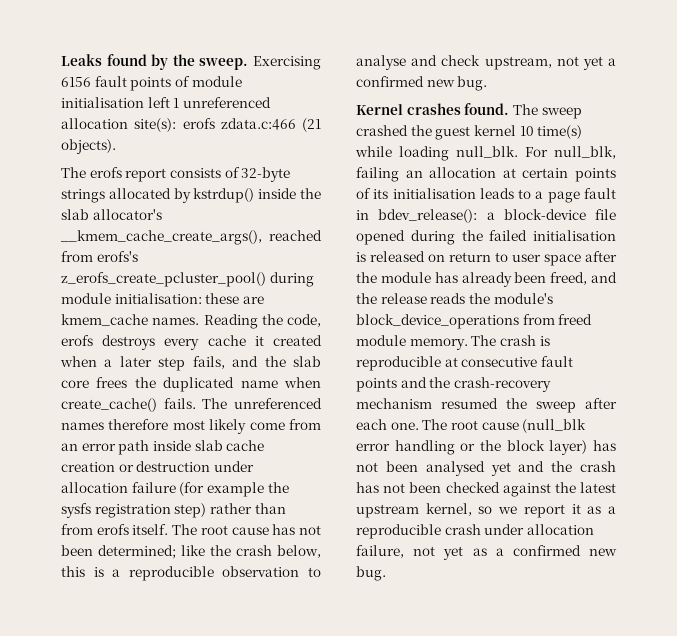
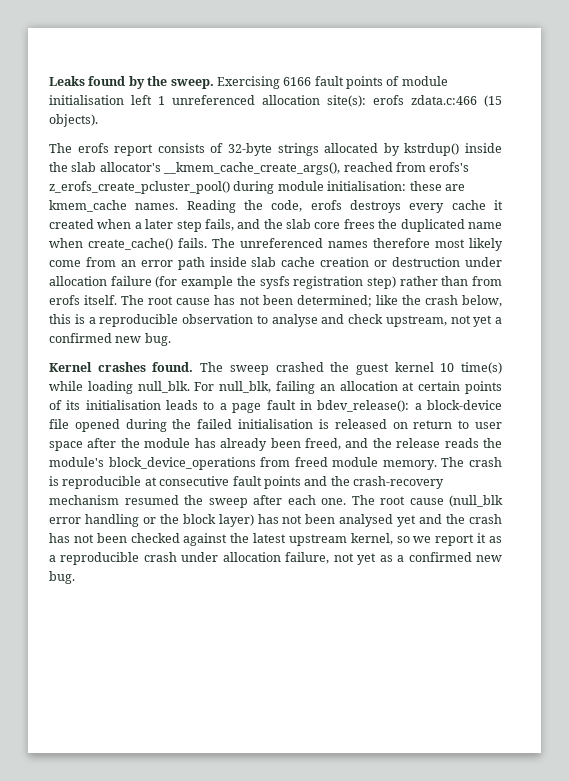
- Exercising 6156 fault points of module initialisation left 1 unreferenced allocation site(s): erofs zdata.c:466 (21 objects).
+ Exercising 6166 fault points of module initialisation left 1 unreferenced allocation site(s): erofs zdata.c:466 (15 objects).

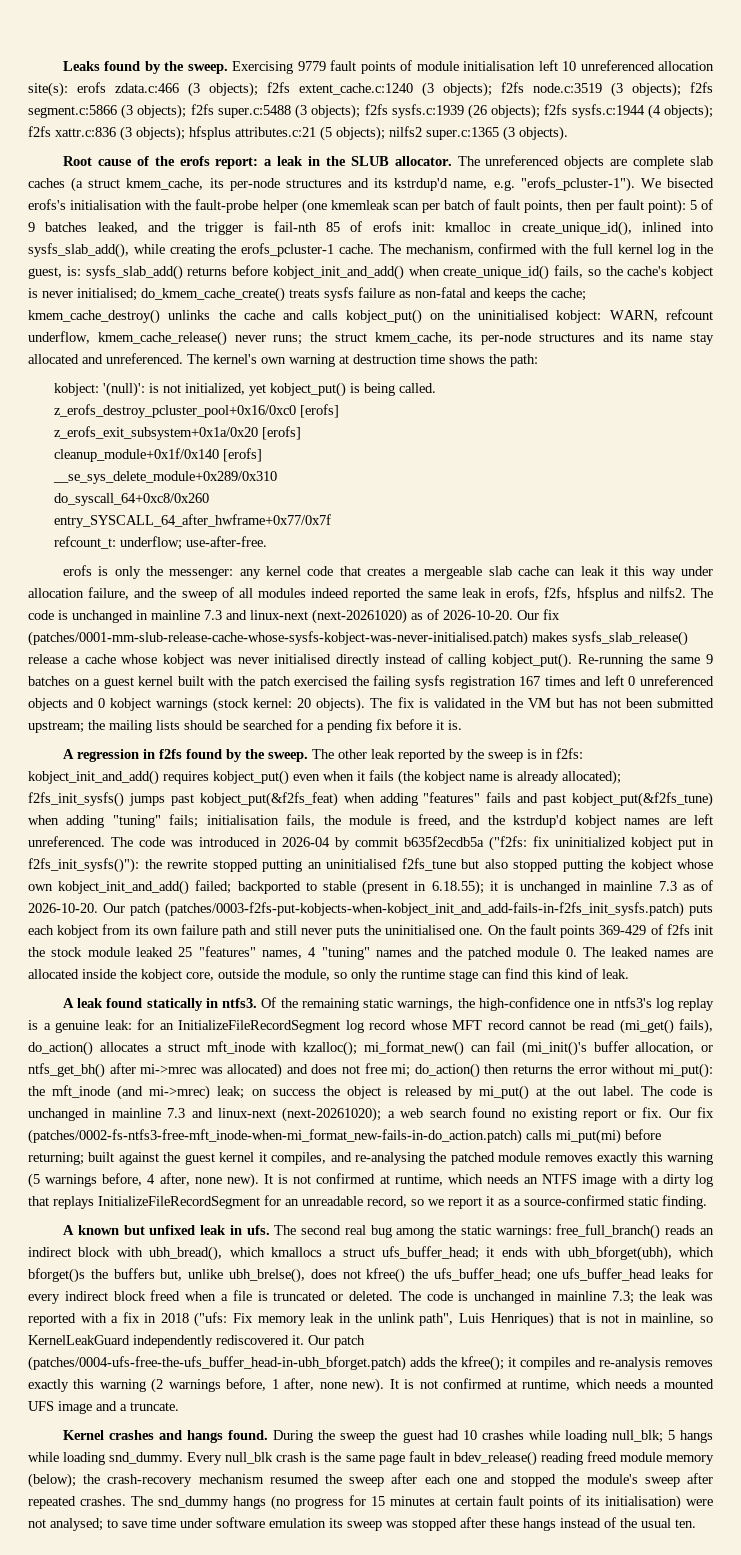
- Exercising 6166 fault points of module initialisation left 1 unreferenced allocation site(s): erofs zdata.c:466 (15 objects).
- The erofs report consists of 32-byte strings allocated by kstrdup() inside the slab allocator's __kmem_cache_create_args(), reached from erofs's z_erofs_create_pcluster_pool() during module initialisation: these are kmem_cache names. Reading the code, erofs destroys every cache it created when a later step fails, and the slab core frees the duplicated name when create_cache() fails. The unreferenced names therefore most likely come from an error path inside slab cache creation or destruction under allocation failure (for example the sysfs registration step) rather than from erofs itself. The root cause has not been determined; like the crash below, this is a reproducible observation to analyse and check upstream, not yet a confirmed new bug.
- Kernel crashes found. The sweep crashed the guest kernel 10 time(s) while loading null_blk. For null_blk, failing an allocation at certain points of its initialisation leads to a page fault in bdev_release(): a block-device file opened during the failed initialisation is released on return to user space after the module has already been freed, and the release reads the module's block_device_operations from freed module memory. The crash is reproducible at consecutive fault points and the crash-recovery mechanism resumed the sweep after each one. The root cause (null_blk error handling or the block layer) has not been analysed yet and the crash has not been checked against the latest upstream kernel, so we report it as a reproducible crash under allocation failure, not yet as a confirmed new bug.
+ Exercising 9779 fault points of module initialisation left 10 unreferenced allocation site(s): erofs zdata.c:466 (3 objects); f2fs extent_cache.c:1240 (3 objects); f2fs node.c:3519 (3 objects); f2fs segment.c:5866 (3 objects); f2fs super.c:5488 (3 objects); f2fs sysfs.c:1939 (26 objects); f2fs sysfs.c:1944 (4 objects); f2fs xattr.c:836 (3 objects); hfsplus attributes.c:21 (5 objects); nilfs2 super.c:1365 (3 objects).
+ Root cause of the erofs report: a leak in the SLUB allocator. The unreferenced objects are complete slab caches (a struct kmem_cache, its per-node structures and its kstrdup'd name, e.g. "erofs_pcluster-1"). We bisected erofs's initialisation with the fault-probe helper (one kmemleak scan per batch of fault points, then per fault point): 5 of 9 batches leaked, and the trigger is fail-nth 85 of erofs init: kmalloc in create_unique_id(), inlined into sysfs_slab_add(), while creating the erofs_pcluster-1 cache. The mechanism, confirmed with the full kernel log in the guest, is: sysfs_slab_add() returns before kobject_init_and_add() when create_unique_id() fails, so the cache's kobject is never initialised; do_kmem_cache_create() treats sysfs failure as non-fatal and keeps the cache; kmem_cache_destroy() unlinks the cache and calls kobject_put() on the uninitialised kobject: WARN, refcount underflow, kmem_cache_release() never runs; the struct kmem_cache, its per-node structures and its name stay allocated and unreferenced. The kernel's own warning at destruction time shows the path:
+ kobject: '(null)': is not initialized, yet kobject_put() is being called.
+ z_erofs_destroy_pcluster_pool+0x16/0xc0 [erofs]
+ z_erofs_exit_subsystem+0x1a/0x20 [erofs]
+ cleanup_module+0x1f/0x140 [erofs]
+ __se_sys_delete_module+0x289/0x310
+ do_syscall_64+0xc8/0x260
+ entry_SYSCALL_64_after_hwframe+0x77/0x7f
+ refcount_t: underflow; use-after-free.
+ erofs is only the messenger: any kernel code that creates a mergeable slab cache can leak it this way under allocation failure, and the sweep of all modules indeed reported the same leak in erofs, f2fs, hfsplus and nilfs2. The code is unchanged in mainline 7.3 and linux-next (next-20261020) as of 2026-10-20. Our fix (patches/0001-mm-slub-release-cache-whose-sysfs-kobject-was-never-initialised.patch) makes sysfs_slab_release() release a cache whose kobject was never initialised directly instead of calling kobject_put(). Re-running the same 9 batches on a guest kernel built with the patch exercised the failing sysfs registration 167 times and left 0 unreferenced objects and 0 kobject warnings (stock kernel: 20 objects). The fix is validated in the VM but has not been submitted upstream; the mailing lists should be searched for a pending fix before it is.
+ A regression in f2fs found by the sweep. The other leak reported by the sweep is in f2fs: kobject_init_and_add() requires kobject_put() even when it fails (the kobject name is already allocated); f2fs_init_sysfs() jumps past kobject_put(&f2fs_feat) when adding "features" fails and past kobject_put(&f2fs_tune) when adding "tuning" fails; initialisation fails, the module is freed, and the kstrdup'd kobject names are left unreferenced. The code was introduced in 2026-04 by commit b635f2ecdb5a ("f2fs: fix uninitialized kobject put in f2fs_init_sysfs()"): the rewrite stopped putting an uninitialised f2fs_tune but also stopped putting the kobject whose own kobject_init_and_add() failed; backported to stable (present in 6.18.55); it is unchanged in mainline 7.3 as of 2026-10-20. Our patch (patches/0003-f2fs-put-kobjects-when-kobject_init_and_add-fails-in-f2fs_init_sysfs.patch) puts each kobject from its own failure path and still never puts the uninitialised one. On the fault points 369-429 of f2fs init the stock module leaked 25 "features" names, 4 "tuning" names and the patched module 0. The leaked names are allocated inside the kobject core, outside the module, so only the runtime stage can find this kind of leak.
+ A leak found statically in ntfs3. Of the remaining static warnings, the high-confidence one in ntfs3's log replay is a genuine leak: for an InitializeFileRecordSegment log record whose MFT record cannot be read (mi_get() fails), do_action() allocates a struct mft_inode with kzalloc(); mi_format_new() can fail (mi_init()'s buffer allocation, or ntfs_get_bh() after mi->mrec was allocated) and does not free mi; do_action() then returns the error without mi_put(): the mft_inode (and mi->mrec) leak; on success the object is released by mi_put() at the out label. The code is unchanged in mainline 7.3 and linux-next (next-20261020); a web search found no existing report or fix. Our fix (patches/0002-fs-ntfs3-free-mft_inode-when-mi_format_new-fails-in-do_action.patch) calls mi_put(mi) before returning; built against the guest kernel it compiles, and re-analysing the patched module removes exactly this warning (5 warnings before, 4 after, none new). It is not confirmed at runtime, which needs an NTFS image with a dirty log that replays InitializeFileRecordSegment for an unreadable record, so we report it as a source-confirmed static finding.
+ A known but unfixed leak in ufs. The second real bug among the static warnings: free_full_branch() reads an indirect block with ubh_bread(), which kmallocs a struct ufs_buffer_head; it ends with ubh_bforget(ubh), which bforget()s the buffers but, unlike ubh_brelse(), does not kfree() the ufs_buffer_head; one ufs_buffer_head leaks for every indirect block freed when a file is truncated or deleted. The code is unchanged in mainline 7.3; the leak was reported with a fix in 2018 ("ufs: Fix memory leak in the unlink path", Luis Henriques) that is not in mainline, so KernelLeakGuard independently rediscovered it. Our patch (patches/0004-ufs-free-the-ufs_buffer_head-in-ubh_bforget.patch) adds the kfree(); it compiles and re-analysis removes exactly this warning (2 warnings before, 1 after, none new). It is not confirmed at runtime, which needs a mounted UFS image and a truncate.
+ Kernel crashes and hangs found. During the sweep the guest had 10 crashes while loading null_blk; 5 hangs while loading snd_dummy. Every null_blk crash is the same page fault in bdev_release() reading freed module memory (below); the crash-recovery mechanism resumed the sweep after each one and stopped the module's sweep after repeated crashes. The snd_dummy hangs (no progress for 15 minutes at certain fault points of its initialisation) were not analysed; to save time under software emulation its sweep was stopped after these hangs instead of the usual ten.

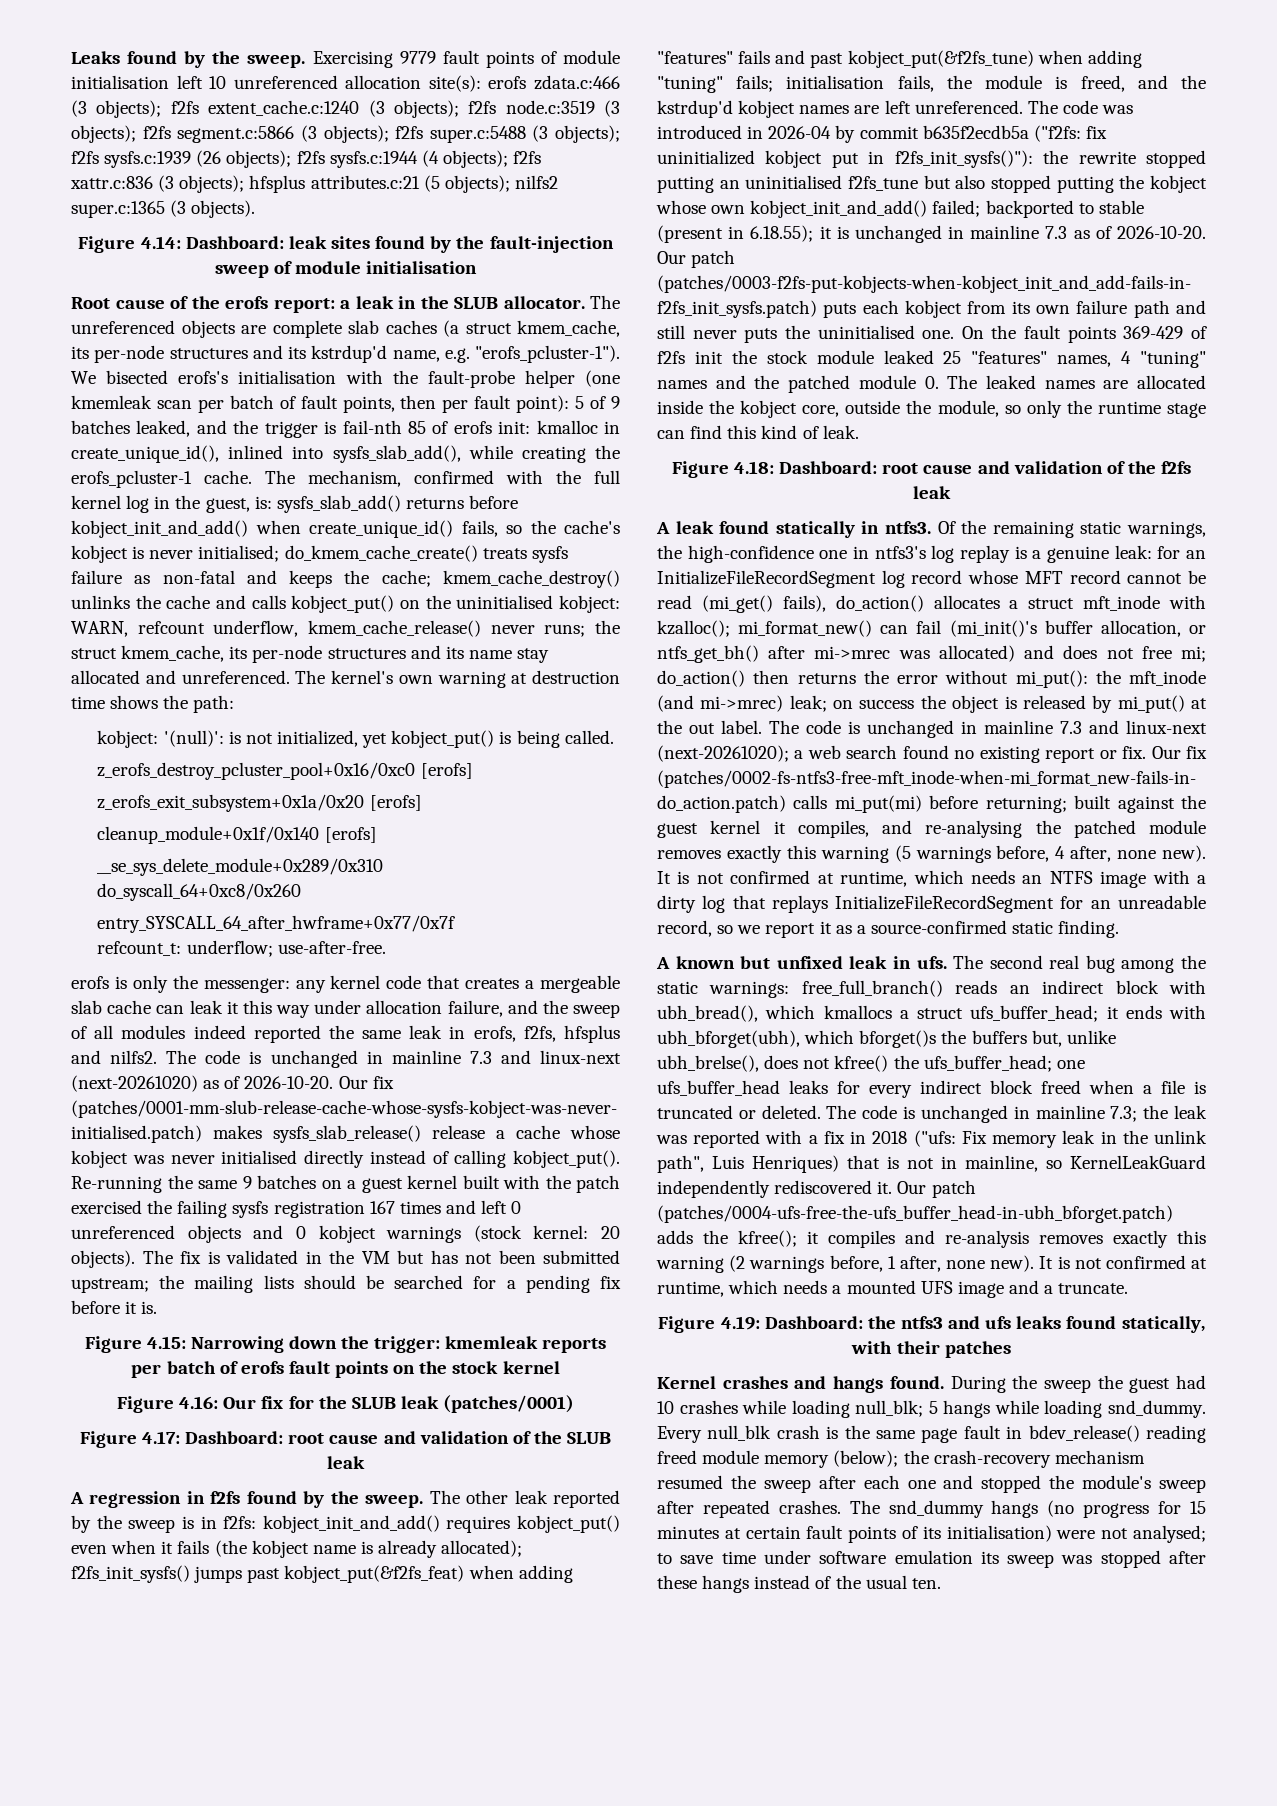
+ Figure 4.14: Dashboard: leak sites found by the fault-injection sweep of module initialisation
+ Figure 4.15: Narrowing down the trigger: kmemleak reports per batch of erofs fault points on the stock kernel
+ Figure 4.16: Our fix for the SLUB leak (patches/0001)
+ Figure 4.17: Dashboard: root cause and validation of the SLUB leak
+ Figure 4.18: Dashboard: root cause and validation of the f2fs leak
+ Figure 4.19: Dashboard: the ntfs3 and ufs leaks found statically, with their patches

